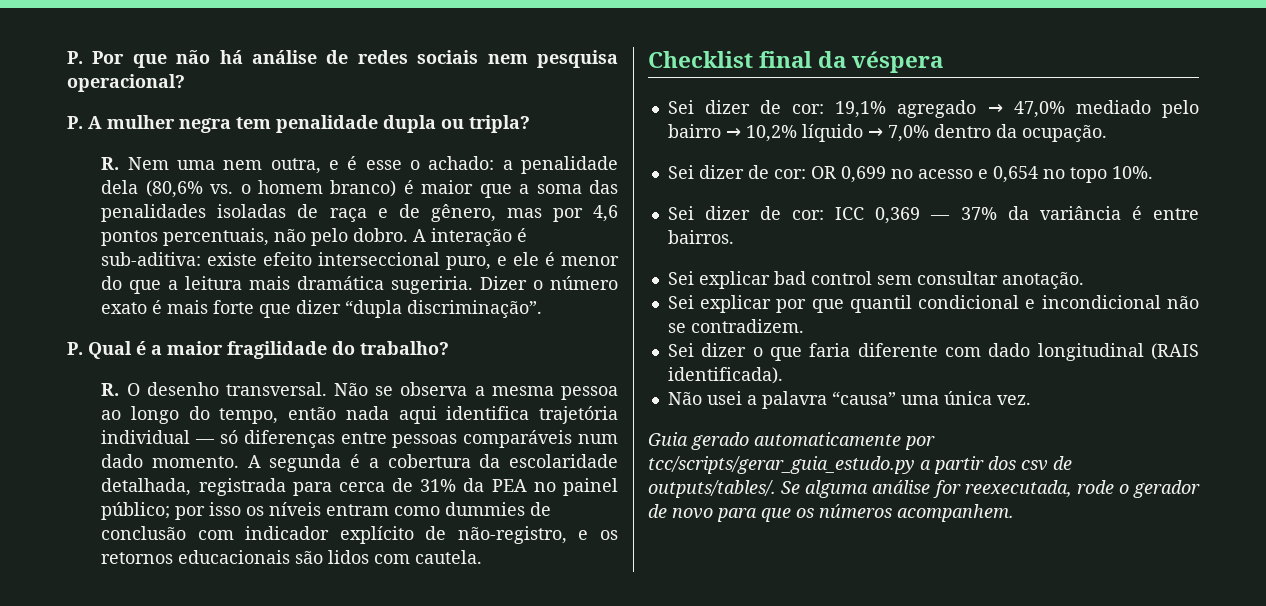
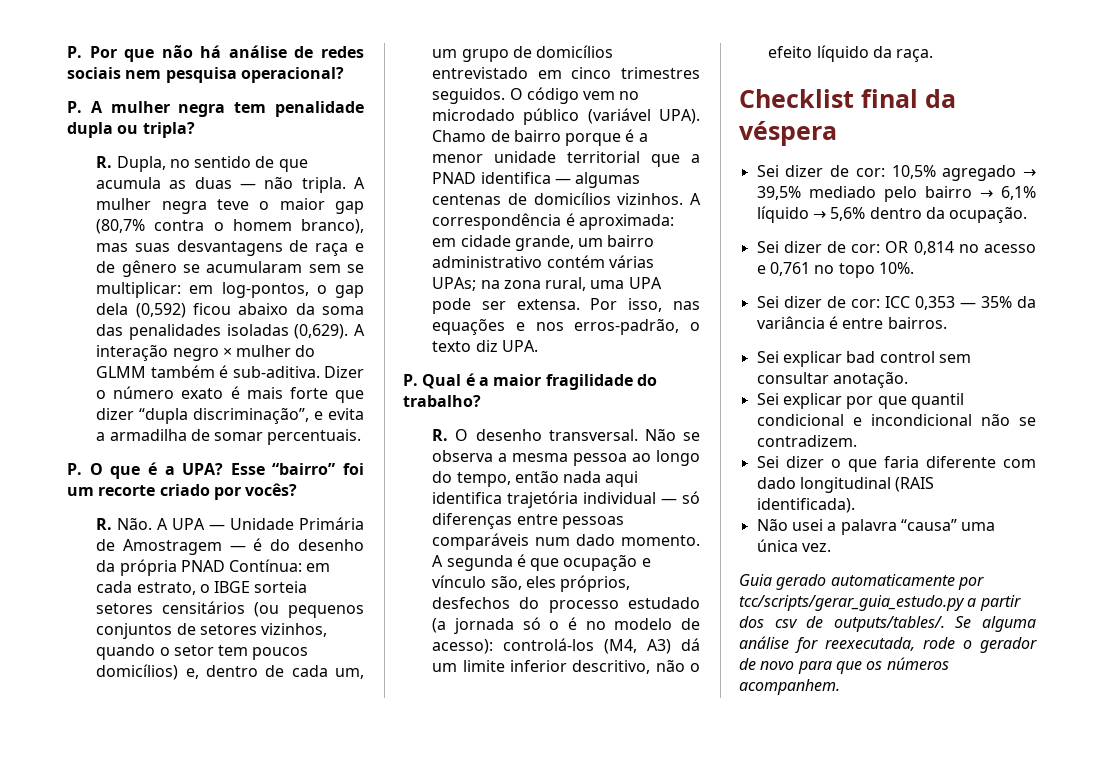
- R. Nem uma nem outra, e é esse o achado: a penalidade dela (80,6% vs. o homem branco) é maior que a soma das penalidades isoladas de raça e de gênero, mas por 4,6 pontos percentuais, não pelo dobro. A interação é sub-aditiva: existe efeito interseccional puro, e ele é menor do que a leitura mais dramática sugeriria.
+ R. Dupla, no sentido de que acumula as duas — não tripla. A mulher negra teve o maior gap (80,7% contra o homem branco), mas suas desvantagens de raça e de gênero se acumularam sem se multiplicar: em log-pontos, o gap dela (0,592) ficou abaixo da soma das penalidades isoladas (0,629). A interação negro × mulher do GLMM também é sub-aditiva.
- Dizer o número exato é mais forte que dizer “dupla discriminação”.
+ Dizer o número exato é mais forte que dizer “dupla discriminação”, e evita a armadilha de somar percentuais.
+ P. O que é a UPA? Esse “bairro” foi um recorte criado por vocês?
+ R. Não. A UPA — Unidade Primária de Amostragem — é do desenho da própria PNAD Contínua: em cada estrato, o IBGE sorteia setores censitários (ou pequenos conjuntos de setores vizinhos, quando o setor tem poucos domicílios) e, dentro de cada um, um grupo de domicílios entrevistado em cinco trimestres seguidos. O código vem no microdado público (variável UPA). Chamo de bairro porque é a menor unidade territorial que a PNAD identifica — algumas centenas de domicílios vizinhos. A correspondência é aproximada: em cidade grande, um bairro administrativo contém várias UPAs; na zona rural, uma UPA pode ser extensa. Por isso, nas equações e nos erros-padrão, o texto diz UPA.
- A segunda é a cobertura da escolaridade detalhada, registrada para cerca de 31% da PEA no painel público; por isso os níveis entram como dummies de conclusão com indicador explícito de não-registro, e os retornos educacionais são lidos com cautela.
+ A segunda é que ocupação e vínculo são, eles próprios, desfechos do processo estudado (a jornada só o é no modelo de acesso): controlá-los (M4, A3) dá um limite inferior descritivo, não o efeito líquido da raça.
- Sei dizer de cor: 19,1% agregado → 47,0% mediado pelo bairro → 10,2% líquido → 7,0% dentro da ocupação.
+ Sei dizer de cor: 10,5% agregado → 39,5% mediado pelo bairro → 6,1% líquido → 5,6% dentro da ocupação.
- Sei dizer de cor: OR 0,699 no acesso e 0,654 no topo 10%.
+ Sei dizer de cor: OR 0,814 no acesso e 0,761 no topo 10%.
- Sei dizer de cor: ICC 0,369 — 37% da variância é entre bairros.
+ Sei dizer de cor: ICC 0,353 — 35% da variância é entre bairros.

